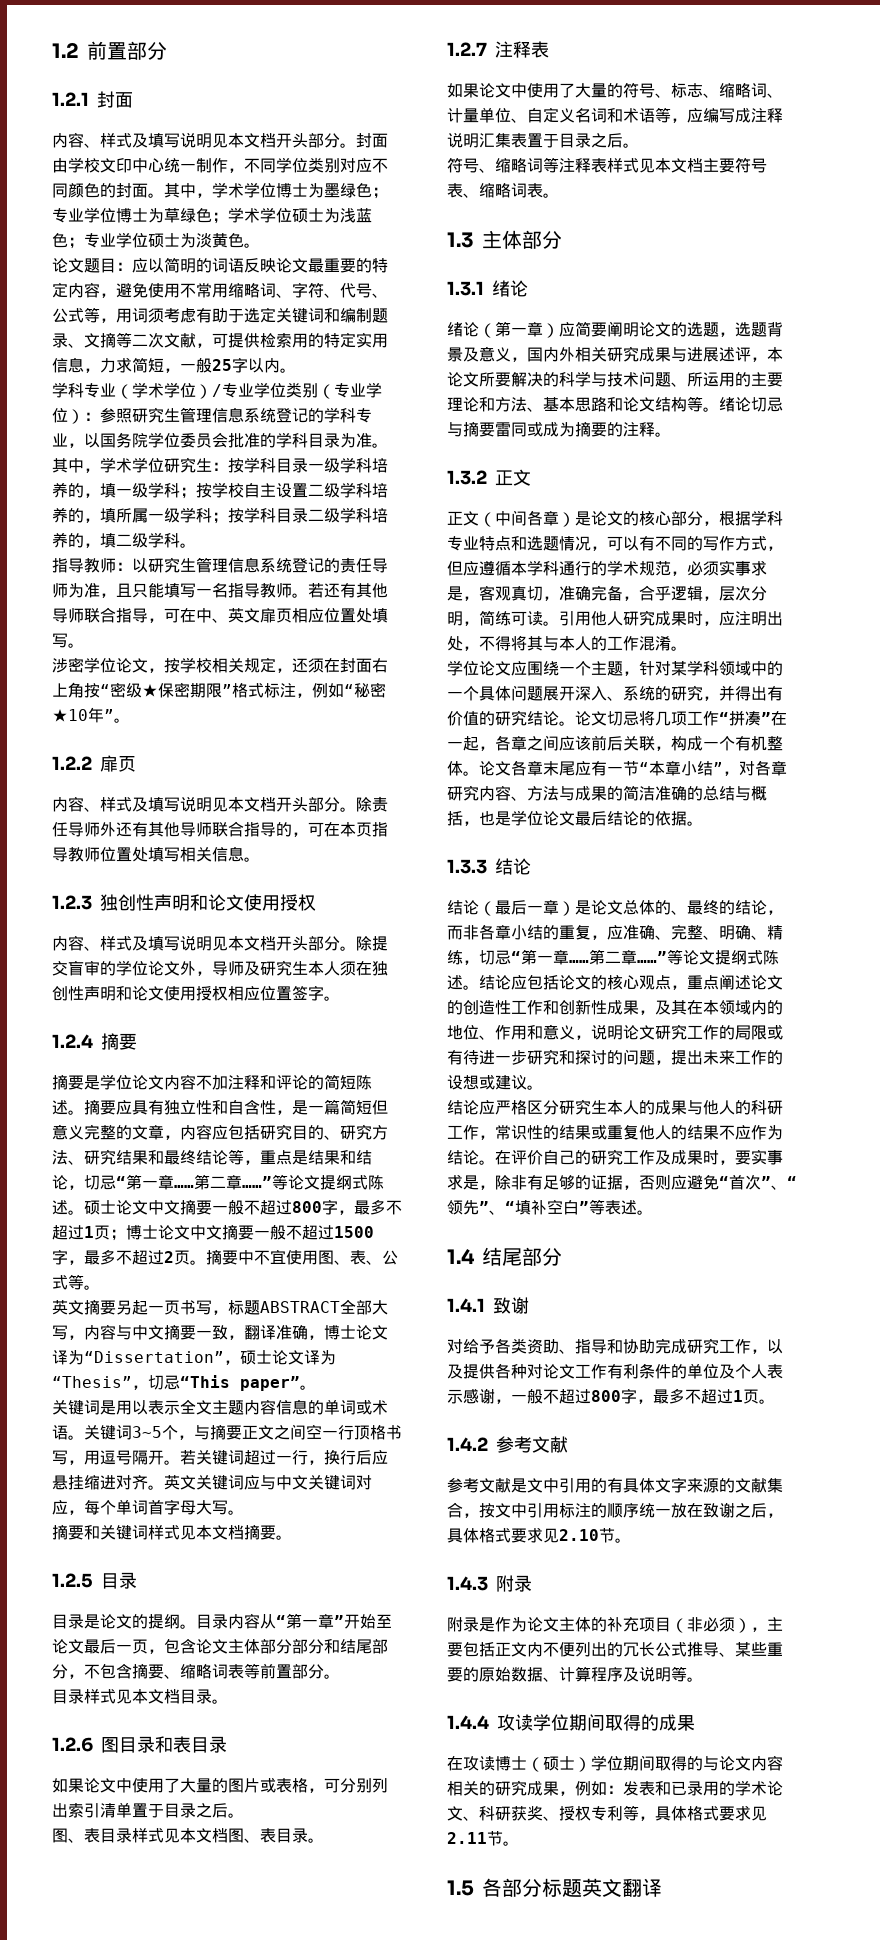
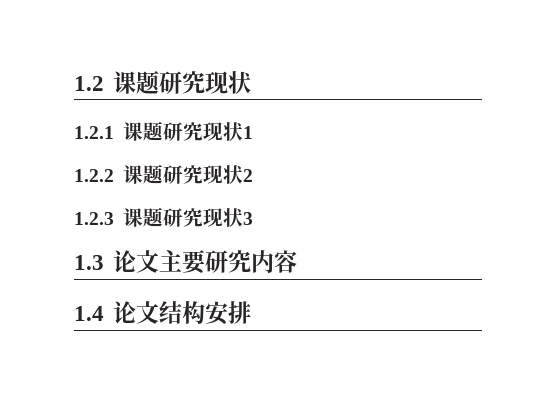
- 1.2前置部分
- 1.2.1封面
- 内容、样式及填写说明见本文档开头部分。封面由学校文印中心统一制作，不同学位类别对应不同颜色的封面。其中，学术学位博士为墨绿色；专业学位博士为草绿色；学术学位硕士为浅蓝色；专业学位硕士为淡黄色。
- 论文题目：应以简明的词语反映论文最重要的特定内容，避免使用不常用缩略词、字符、代号、公式等，用词须考虑有助于选定关键词和编制题录、文摘等二次文献，可提供检索用的特定实用信息，力求简短，一般25字以内。
- 学科专业（学术学位）/专业学位类别（专业学位）：参照研究生管理信息系统登记的学科专业，以国务院学位委员会批准的学科目录为准。其中，学术学位研究生：按学科目录一级学科培养的，填一级学科；按学校自主设置二级学科培养的，填所属一级学科；按学科目录二级学科培养的，填二级学科。
- 指导教师：以研究生管理信息系统登记的责任导师为准，且只能填写一名指导教师。若还有其他导师联合指导，可在中、英文扉页相应位置处填写。
- 涉密学位论文，按学校相关规定，还须在封面右上角按“密级★保密期限”格式标注，例如“秘密★10年”。
- 1.2.2扉页
- 内容、样式及填写说明见本文档开头部分。除责任导师外还有其他导师联合指导的，可在本页指导教师位置处填写相关信息。
- 1.2.3独创性声明和论文使用授权
- 内容、样式及填写说明见本文档开头部分。除提交盲审的学位论文外，导师及研究生本人须在独创性声明和论文使用授权相应位置签字。
- 1.2.4摘要
- 摘要是学位论文内容不加注释和评论的简短陈述。摘要应具有独立性和自含性，是一篇简短但意义完整的文章，内容应包括研究目的、研究方法、研究结果和最终结论等，重点是结果和结论，切忌“第一章……第二章……”等论文提纲式陈述。硕士论文中文摘要一般不超过800字，最多不超过1页；博士论文中文摘要一般不超过1500字，最多不超过2页。摘要中不宜使用图、表、公式等。
- 英文摘要另起一页书写，标题ABSTRACT全部大写，内容与中文摘要一致，翻译准确，博士论文译为“Dissertation”，硕士论文译为“Thesis”，切忌“This paper”。
- 关键词是用以表示全文主题内容信息的单词或术语。关键词3~5个，与摘要正文之间空一行顶格书写，用逗号隔开。若关键词超过一行，换行后应悬挂缩进对齐。英文关键词应与中文关键词对应，每个单词首字母大写。
- 摘要和关键词样式见本文档摘要。
- 1.2.5目录
- 目录是论文的提纲。目录内容从“第一章”开始至论文最后一页，包含论文主体部分部分和结尾部分，不包含摘要、缩略词表等前置部分。
- 目录样式见本文档目录。
- 1.2.6图目录和表目录
- 如果论文中使用了大量的图片或表格，可分别列出索引清单置于目录之后。
- 图、表目录样式见本文档图、表目录。
- 1.2.7注释表
- 如果论文中使用了大量的符号、标志、缩略词、计量单位、自定义名词和术语等，应编写成注释说明汇集表置于目录之后。
- 符号、缩略词等注释表样式见本文档主要符号表、缩略词表。
- 1.3主体部分
- 1.3.1绪论
- 绪论（第一章）应简要阐明论文的选题，选题背景及意义，国内外相关研究成果与进展述评，本论文所要解决的科学与技术问题、所运用的主要理论和方法、基本思路和论文结构等。绪论切忌与摘要雷同或成为摘要的注释。
- 1.3.2正文
- 正文（中间各章）是论文的核心部分，根据学科专业特点和选题情况，可以有不同的写作方式，但应遵循本学科通行的学术规范，必须实事求是，客观真切，准确完备，合乎逻辑，层次分明，简练可读。引用他人研究成果时，应注明出处，不得将其与本人的工作混淆。
- 学位论文应围绕一个主题，针对某学科领域中的一个具体问题展开深入、系统的研究，并得出有价值的研究结论。论文切忌将几项工作“拼凑”在一起，各章之间应该前后关联，构成一个有机整体。论文各章末尾应有一节“本章小结”，对各章研究内容、方法与成果的简洁准确的总结与概括，也是学位论文最后结论的依据。
- 1.3.3结论
- 结论（最后一章）是论文总体的、最终的结论，而非各章小结的重复，应准确、完整、明确、精练，切忌“第一章……第二章……”等论文提纲式陈述。结论应包括论文的核心观点，重点阐述论文的创造性工作和创新性成果，及其在本领域内的地位、作用和意义，说明论文研究工作的局限或有待进一步研究和探讨的问题，提出未来工作的设想或建议。
- 结论应严格区分研究生本人的成果与他人的科研工作，常识性的结果或重复他人的结果不应作为结论。在评价自己的研究工作及成果时，要实事求是，除非有足够的证据，否则应避免“首次”、“领先”、“填补空白”等表述。
- 1.4结尾部分
- 1.4.1致谢
- 对给予各类资助、指导和协助完成研究工作，以及提供各种对论文工作有利条件的单位及个人表示感谢，一般不超过800字，最多不超过1页。
- 1.4.2参考文献
- 参考文献是文中引用的有具体文字来源的文献集合，按文中引用标注的顺序统一放在致谢之后，具体格式要求见2.10节。
- 1.4.3附录
- 附录是作为论文主体的补充项目（非必须），主要包括正文内不便列出的冗长公式推导、某些重要的原始数据、计算程序及说明等。
- 1.4.4攻读学位期间取得的成果
- 在攻读博士（硕士）学位期间取得的与论文内容相关的研究成果，例如：发表和已录用的学术论文、科研获奖、授权专利等，具体格式要求见2.11节。
- 1.5各部分标题英文翻译
+ 1.2课题研究现状
+ 1.2.1课题研究现状1
+ 1.2.2课题研究现状2
+ 1.2.3课题研究现状3
+ 1.3论文主要研究内容
+ 1.4论文结构安排

